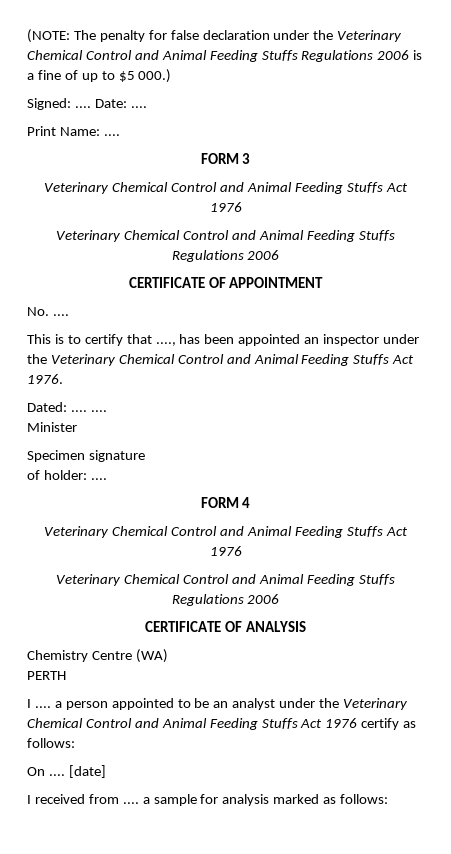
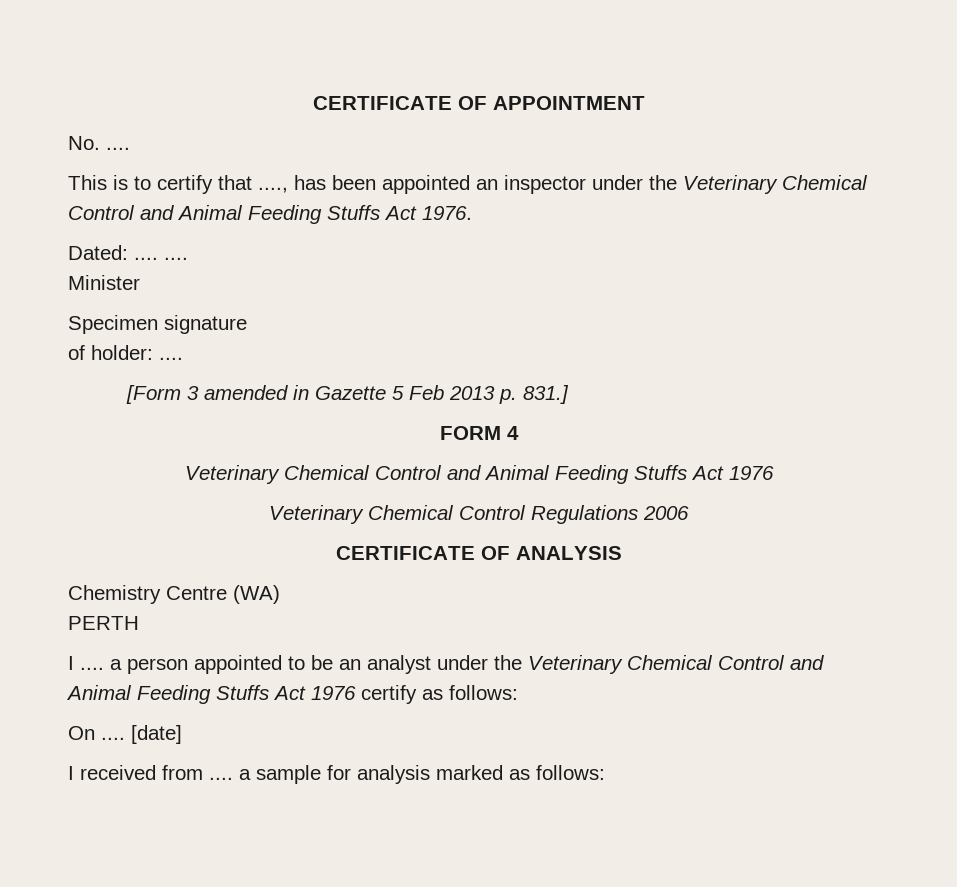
- (NOTE: The penalty for false declaration under the Veterinary Chemical Control and Animal Feeding Stuffs Regulations 2006 is a fine of up to $5 000.)
- Signed: .... Date: ....
- Print Name: ....
- FORM 3
- Veterinary Chemical Control and Animal Feeding Stuffs Act 1976
- Veterinary Chemical Control and Animal Feeding Stuffs Regulations 2006
+ [Form 3 amended in Gazette 5 Feb 2013 p. 831.]
  FORM 4
  Veterinary Chemical Control and Animal Feeding Stuffs Act 1976
- Veterinary Chemical Control and Animal Feeding Stuffs Regulations 2006
+ Veterinary Chemical Control Regulations 2006

